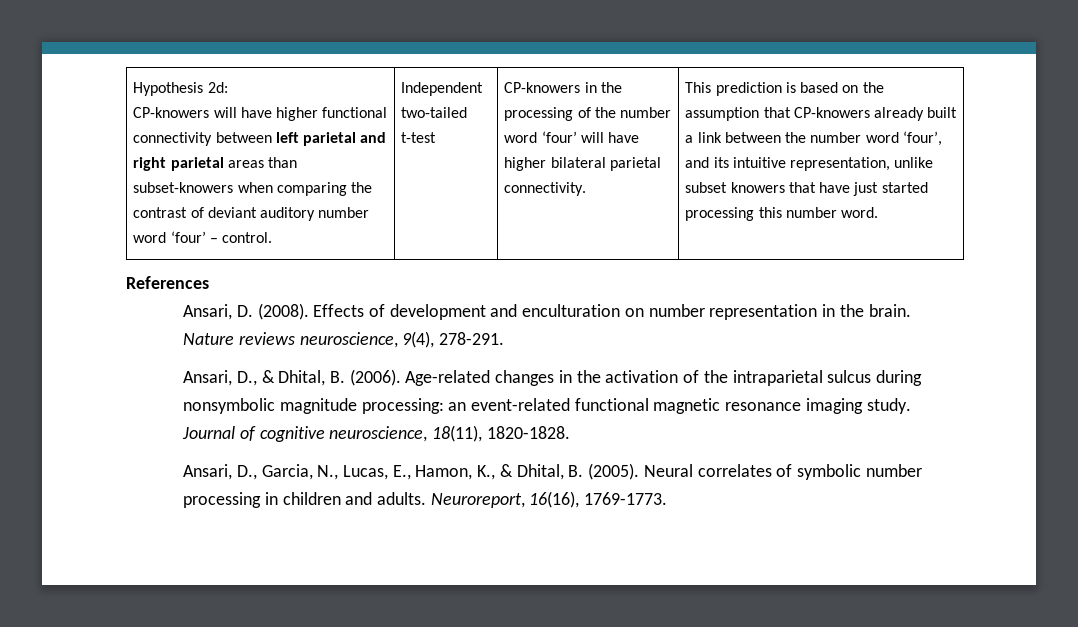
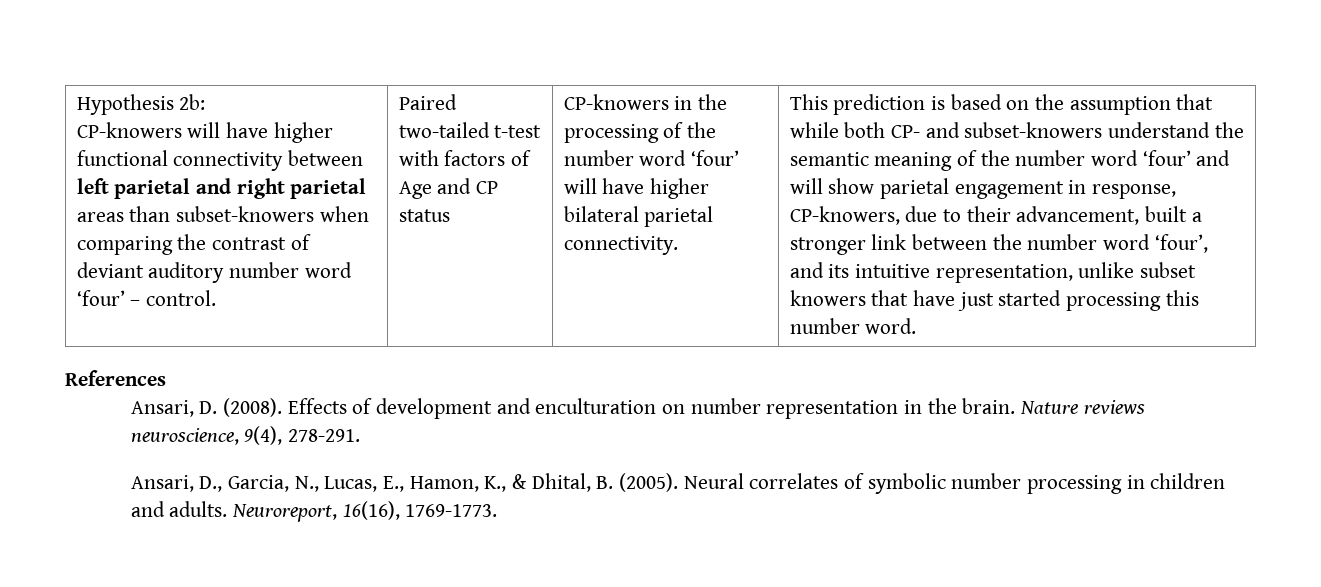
- Hypothesis 2d:
+ Hypothesis 2b:
- Independent two-tailed t-test
+ Paired two-tailed t-test with factors of Age and CP status
- This prediction is based on the assumption that CP-knowers already built a link between the number word ‘four’, and its intuitive representation, unlike subset knowers that have just started processing this number word.
+ This prediction is based on the assumption that while both CP- and subset-knowers understand the semantic meaning of the number word ‘four’ and will show parietal engagement in response, CP-knowers, due to their advancement, built a stronger link between the number word ‘four’, and its intuitive representation, unlike subset knowers that have just started processing this number word.
- Ansari, D., & Dhital, B. (2006). Age-related changes in the activation of the intraparietal sulcus during nonsymbolic magnitude processing: an event-related functional magnetic resonance imaging study. Journal of cognitive neuroscience, 18(11), 1820-1828.

